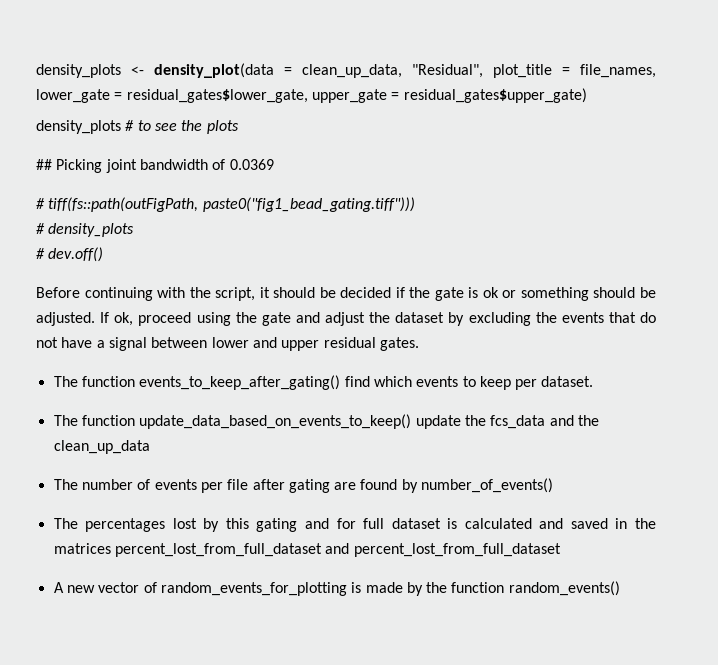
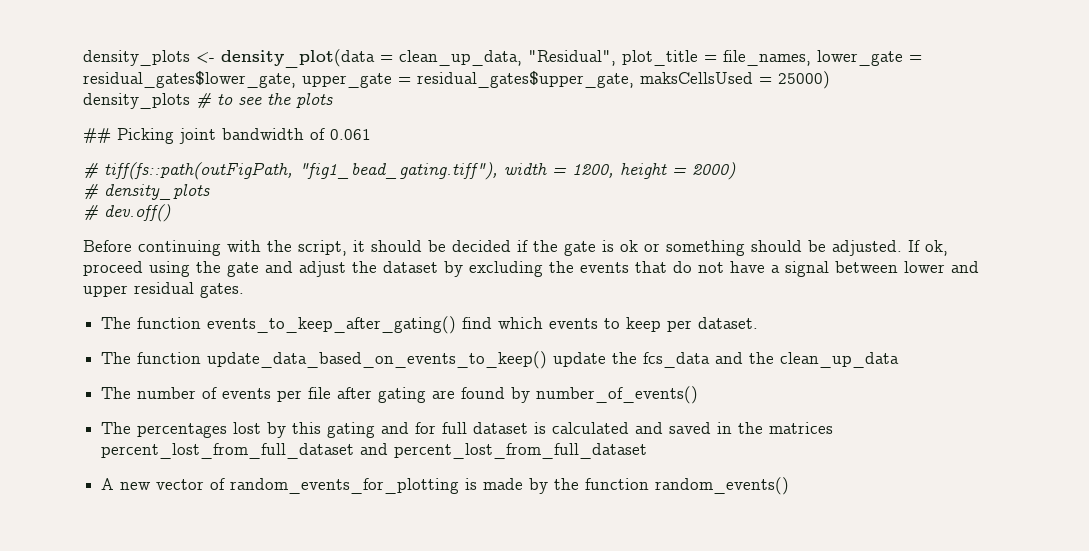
- density_plots <- density_plot(data = clean_up_data, "Residual", plot_title = file_names, lower_gate = residual_gates$lower_gate, upper_gate = residual_gates$upper_gate)
+ density_plots <- density_plot(data = clean_up_data, "Residual", plot_title = file_names, lower_gate = residual_gates$lower_gate, upper_gate = residual_gates$upper_gate, maksCellsUsed = 25000)
- ## Picking joint bandwidth of 0.0369
+ ## Picking joint bandwidth of 0.061
- # tiff(fs::path(outFigPath, paste0("fig1_bead_gating.tiff")))
+ # tiff(fs::path(outFigPath, "fig1_bead_gating.tiff"), width = 1200, height = 2000)

